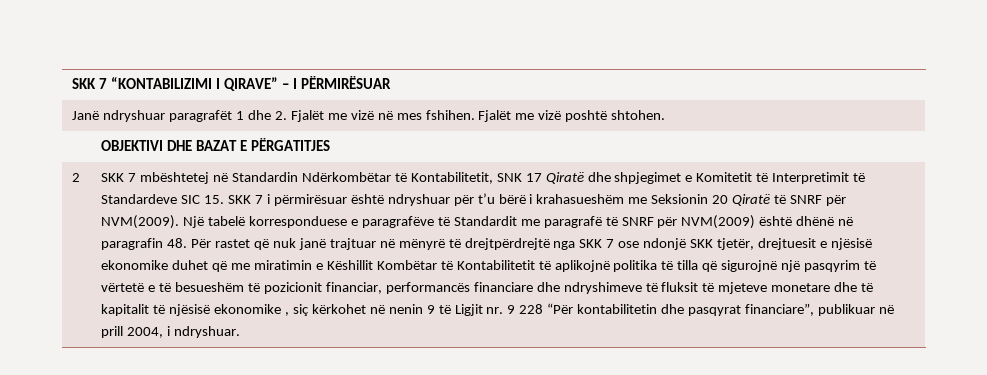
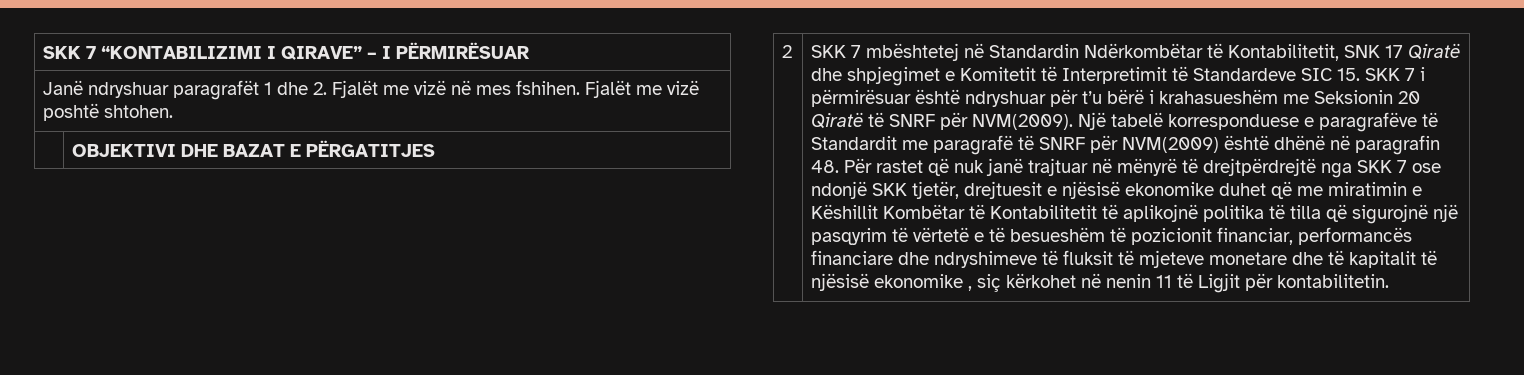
- Një tabelë korresponduese e paragrafëve të Standardit me paragrafë të SNRF për NVM(2009) është dhënë në paragrafin 48. Për rastet që nuk janë trajtuar në mënyrë të drejtpërdrejtë nga SKK 7 ose ndonjë SKK tjetër, drejtuesit e njësisë ekonomike duhet që me miratimin e Këshillit Kombëtar të Kontabilitetit të aplikojnë politika të tilla që sigurojnë një pasqyrim të vërtetë e të besueshëm të pozicionit financiar, performancës financiare dhe ndryshimeve të fluksit të mjeteve monetare dhe të kapitalit të njësisë ekonomike , siç kërkohet në nenin 9 të Ligjit nr. 9 228 “Për kontabilitetin dhe pasqyrat financiare”, publikuar në prill 2004, i ndryshuar.
+ Një tabelë korresponduese e paragrafëve të Standardit me paragrafë të SNRF për NVM(2009) është dhënë në paragrafin 48. Për rastet që nuk janë trajtuar në mënyrë të drejtpërdrejtë nga SKK 7 ose ndonjë SKK tjetër, drejtuesit e njësisë ekonomike duhet që me miratimin e Këshillit Kombëtar të Kontabilitetit të aplikojnë politika të tilla që sigurojnë një pasqyrim të vërtetë e të besueshëm të pozicionit financiar, performancës financiare dhe ndryshimeve të fluksit të mjeteve monetare dhe të kapitalit të njësisë ekonomike , siç kërkohet në nenin 11 të Ligjit për kontabilitetin.

